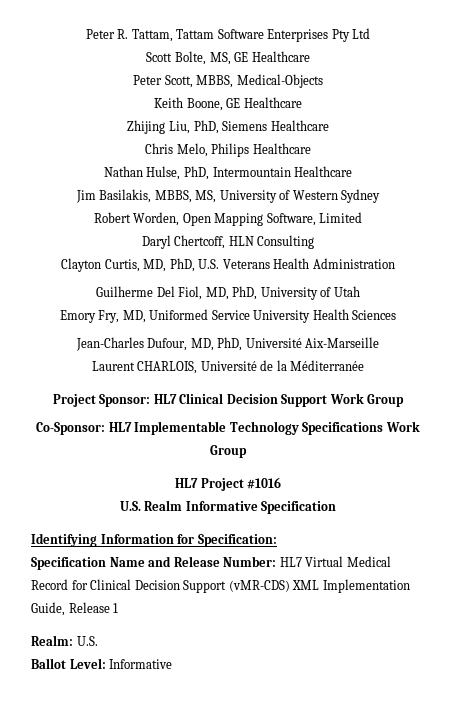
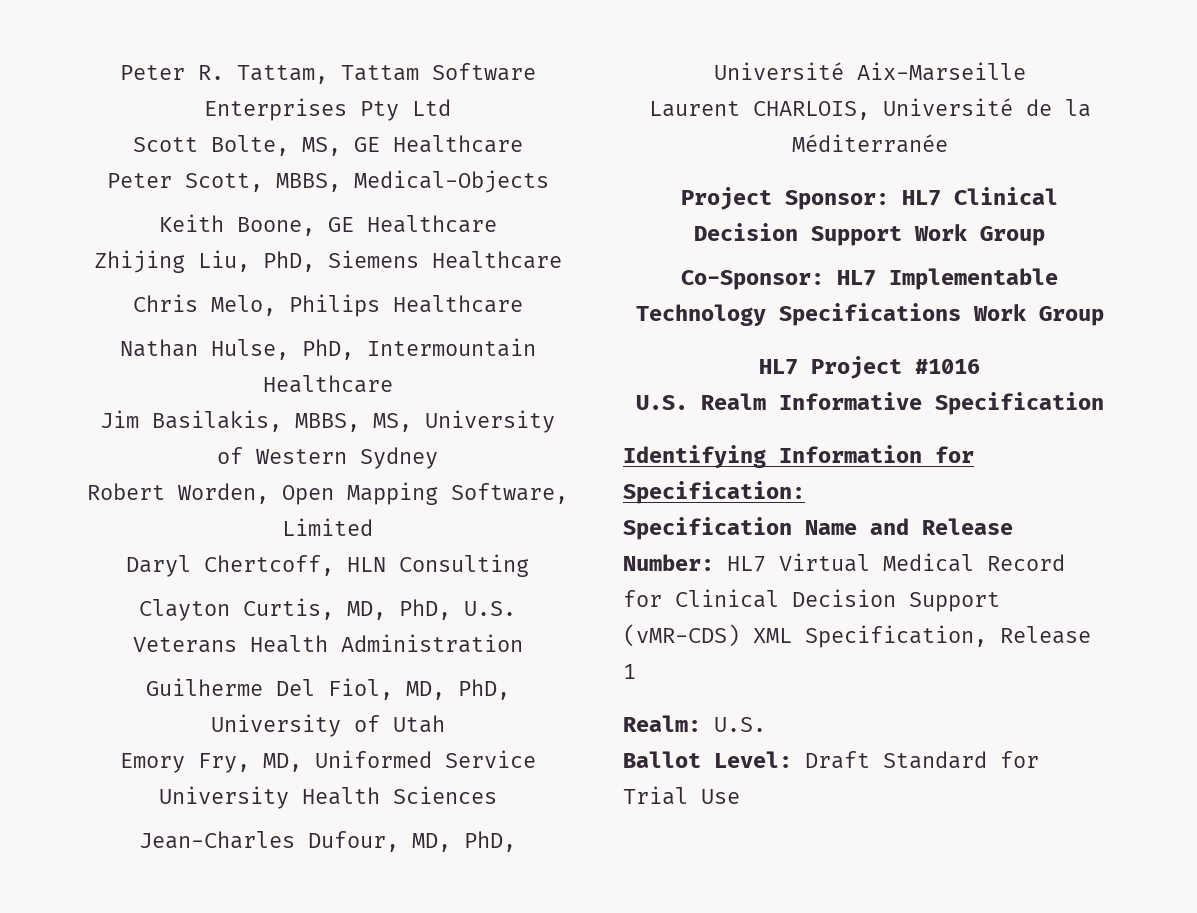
- Specification Name and Release Number: HL7 Virtual Medical Record for Clinical Decision Support (vMR-CDS) XML Implementation Guide, Release 1
+ Specification Name and Release Number: HL7 Virtual Medical Record for Clinical Decision Support (vMR-CDS) XML Specification, Release 1
- Ballot Level: Informative
+ Ballot Level: Draft Standard for Trial Use

